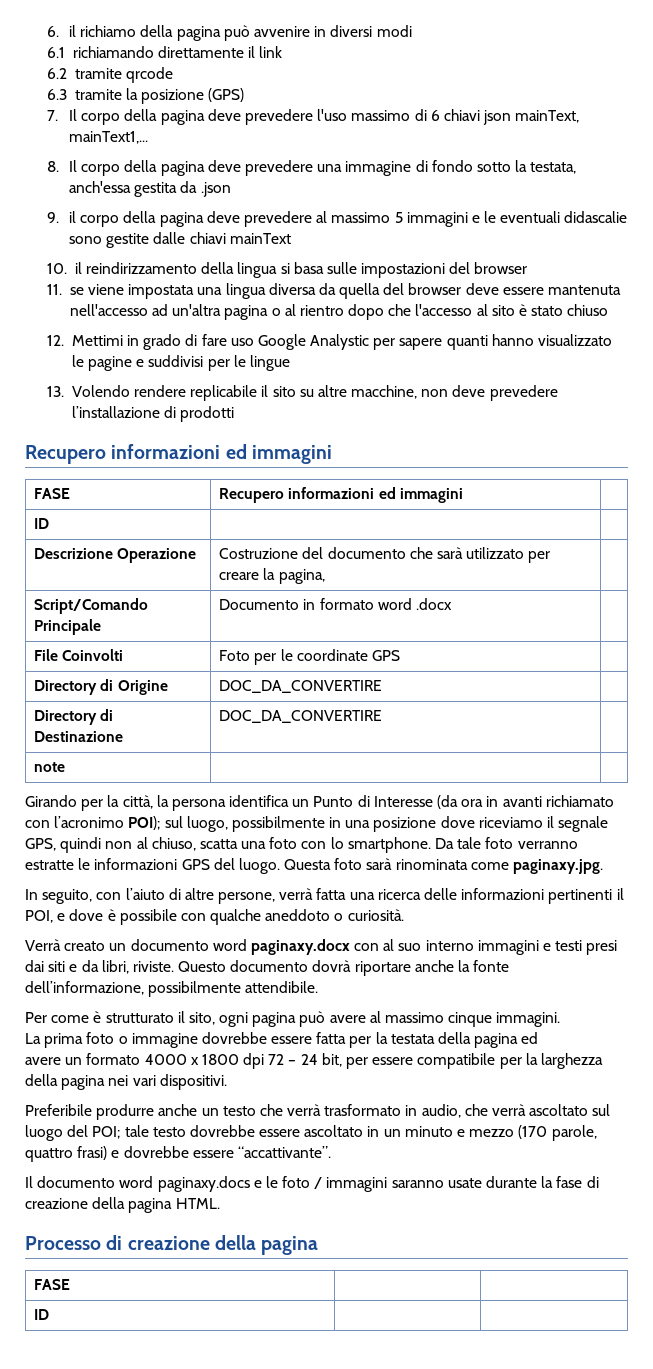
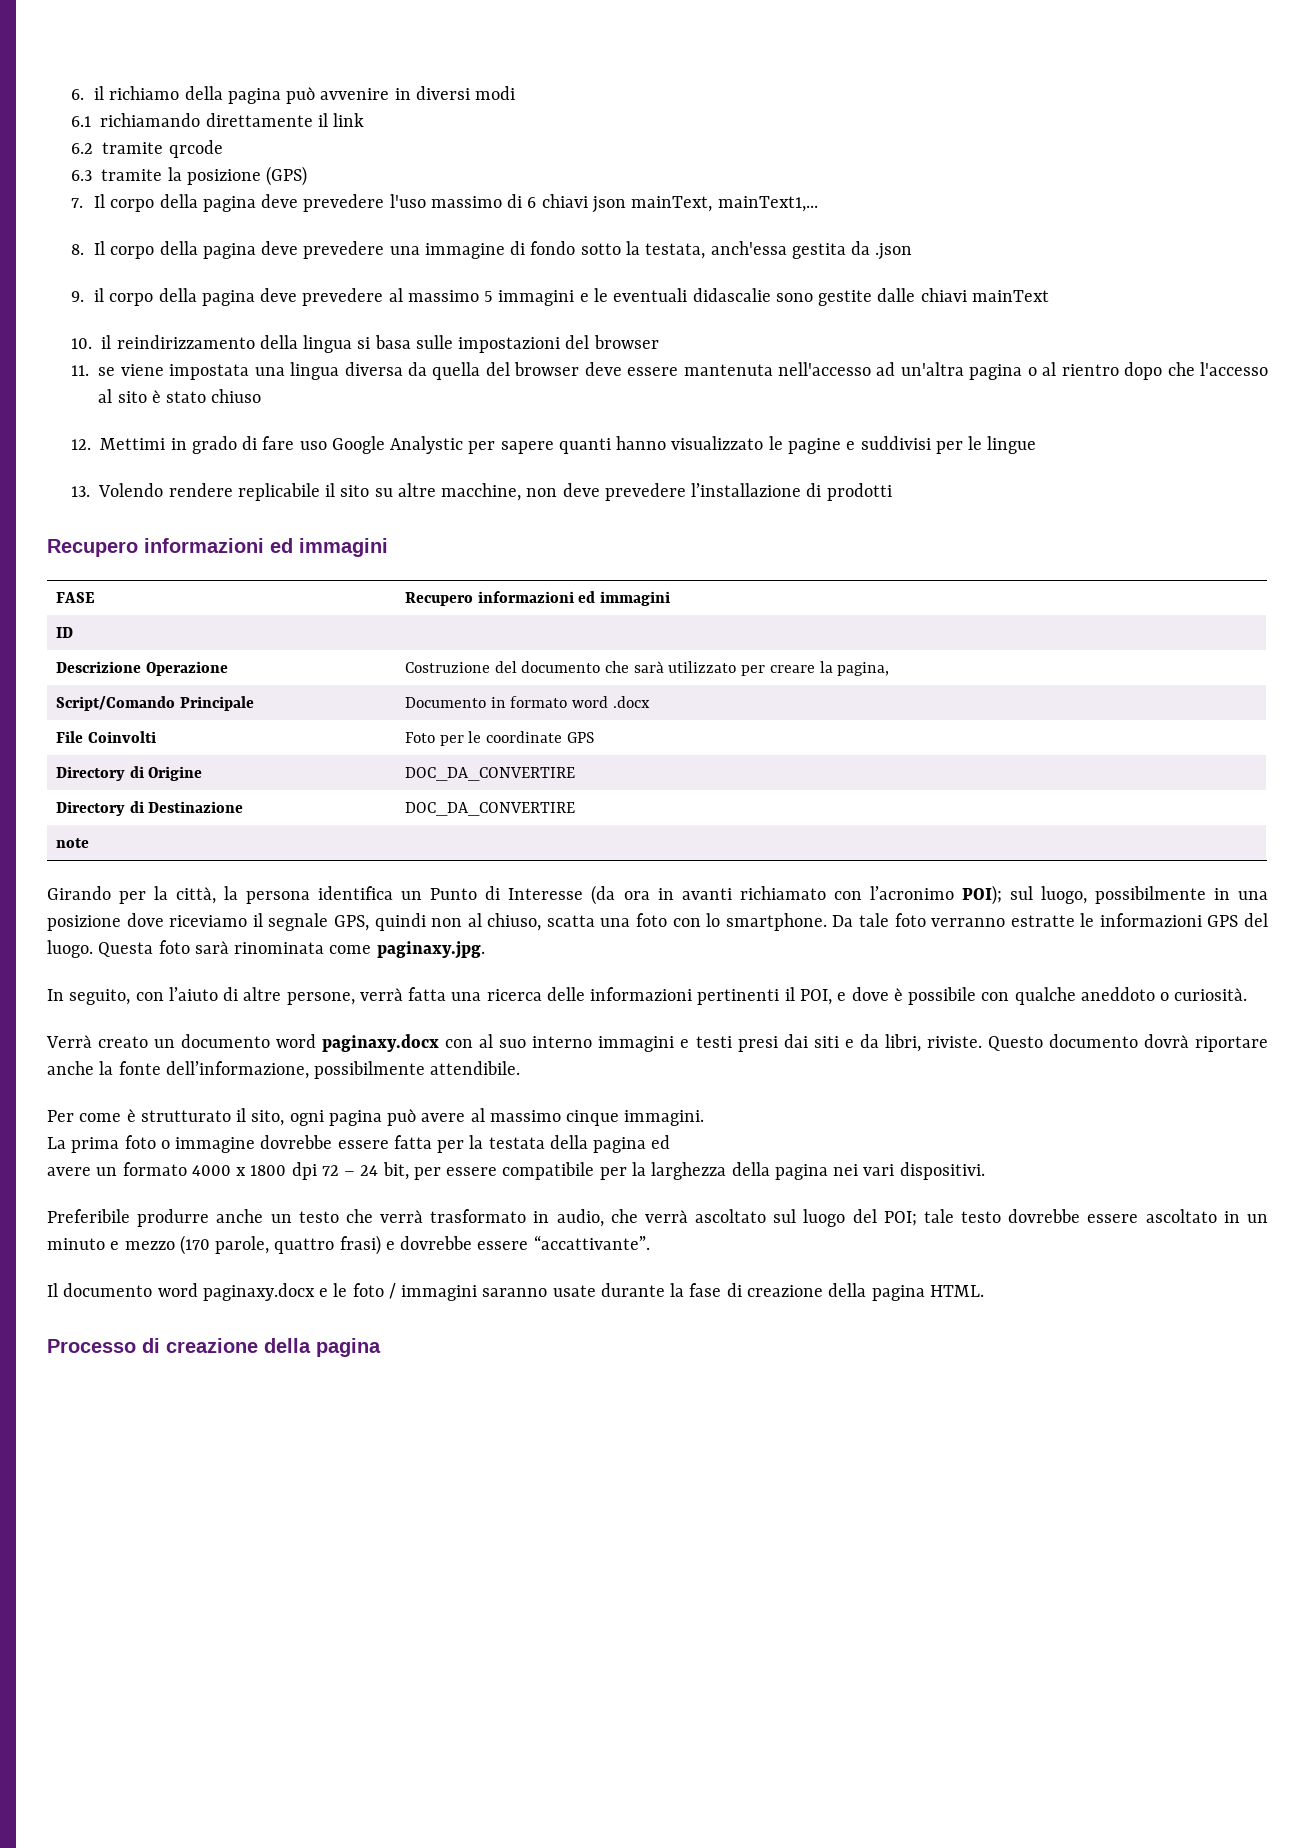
- Il documento word paginaxy.docs e le foto / immagini saranno usate durante la fase di creazione della pagina HTML.
+ Il documento word paginaxy.docx e le foto / immagini saranno usate durante la fase di creazione della pagina HTML.
- FASE | |
- ID | |

